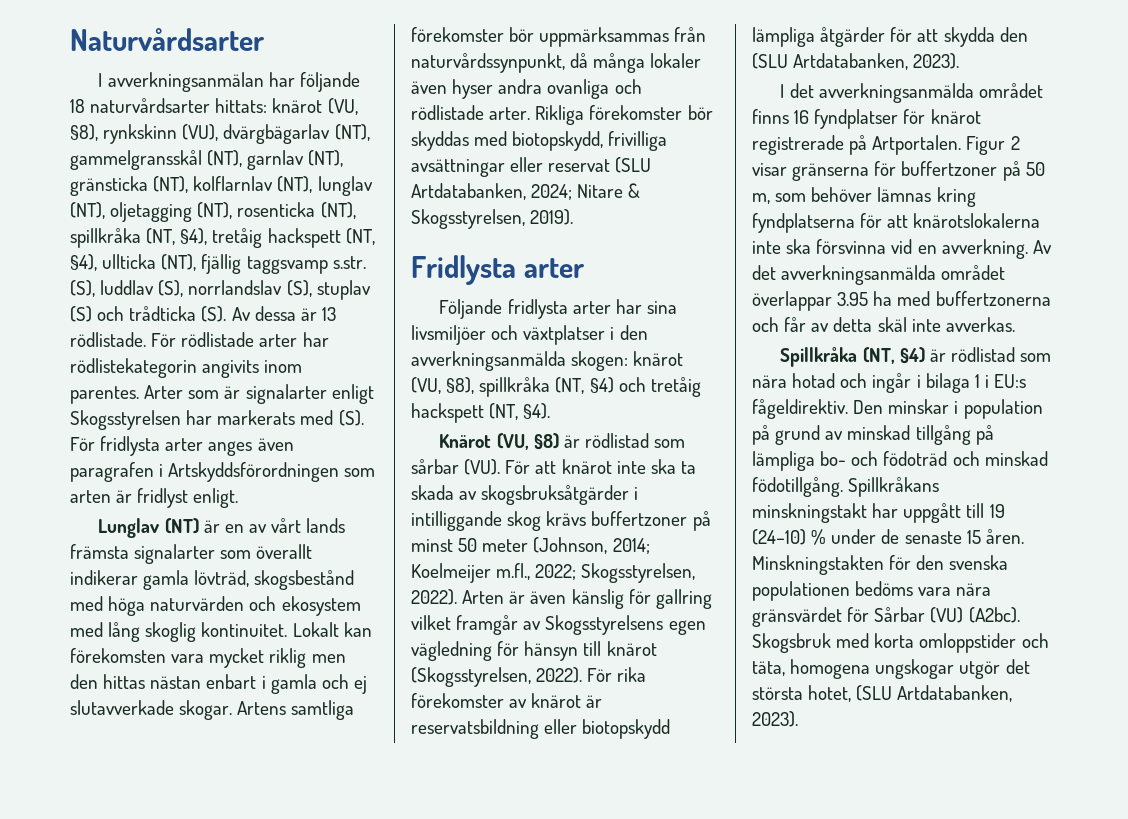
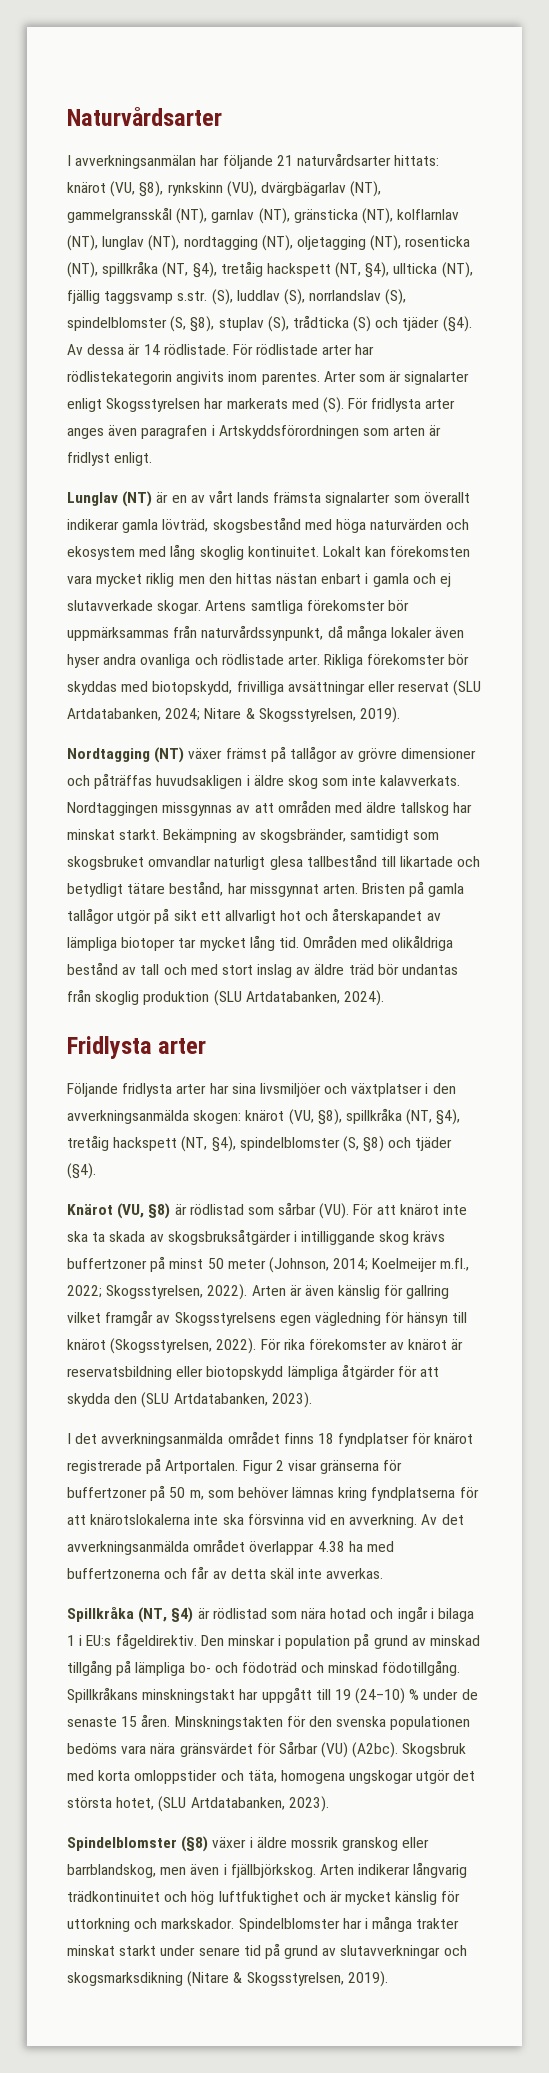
- I avverkningsanmälan har följande 18 naturvårdsarter hittats: knärot (VU, §8), rynkskinn (VU), dvärgbägarlav (NT), gammelgransskål (NT), garnlav (NT), gränsticka (NT), kolflarnlav (NT), lunglav (NT), oljetagging (NT), rosenticka (NT), spillkråka (NT, §4), tretåig hackspett (NT, §4), ullticka (NT), fjällig taggsvamp s.str. (S), luddlav (S), norrlandslav (S), stuplav (S) och trådticka (S). Av dessa är 13 rödlistade.
+ I avverkningsanmälan har följande 21 naturvårdsarter hittats: knärot (VU, §8), rynkskinn (VU), dvärgbägarlav (NT), gammelgransskål (NT), garnlav (NT), gränsticka (NT), kolflarnlav (NT), lunglav (NT), nordtagging (NT), oljetagging (NT), rosenticka (NT), spillkråka (NT, §4), tretåig hackspett (NT, §4), ullticka (NT), fjällig taggsvamp s.str. (S), luddlav (S), norrlandslav (S), spindelblomster (S, §8), stuplav (S), trådticka (S) och tjäder (§4). Av dessa är 14 rödlistade.
+ Nordtagging (NT) växer främst på tallågor av grövre dimensioner och påträffas huvudsakligen i äldre skog som inte kalavverkats. Nordtaggingen missgynnas av att områden med äldre tallskog har minskat starkt. Bekämpning av skogsbränder, samtidigt som skogsbruket omvandlar naturligt glesa tallbestånd till likartade och betydligt tätare bestånd, har missgynnat arten. Bristen på gamla tallågor utgör på sikt ett allvarligt hot och återskapandet av lämpliga biotoper tar mycket lång tid. Områden med olikåldriga bestånd av tall och med stort inslag av äldre träd bör undantas från skoglig produktion (SLU Artdatabanken, 2024).
- Följande fridlysta arter har sina livsmiljöer och växtplatser i den avverkningsanmälda skogen: knärot (VU, §8), spillkråka (NT, §4) och tretåig hackspett (NT, §4).
+ Följande fridlysta arter har sina livsmiljöer och växtplatser i den avverkningsanmälda skogen: knärot (VU, §8), spillkråka (NT, §4), tretåig hackspett (NT, §4), spindelblomster (S, §8) och tjäder (§4).
- I det avverkningsanmälda området finns 16 fyndplatser för knärot registrerade på Artportalen.
+ I det avverkningsanmälda området finns 18 fyndplatser för knärot registrerade på Artportalen.
- Av det avverkningsanmälda området överlappar 3.95 ha med buffertzonerna och får av detta skäl inte avverkas.
+ Av det avverkningsanmälda området överlappar 4.38 ha med buffertzonerna och får av detta skäl inte avverkas.
+ Spindelblomster (§8) växer i äldre mossrik granskog eller barrblandskog, men även i fjällbjörkskog. Arten indikerar långvarig trädkontinuitet och hög luftfuktighet och är mycket känslig för uttorkning och markskador. Spindelblomster har i många trakter minskat starkt under senare tid på grund av slutavverkningar och skogsmarksdikning (Nitare & Skogsstyrelsen, 2019).

